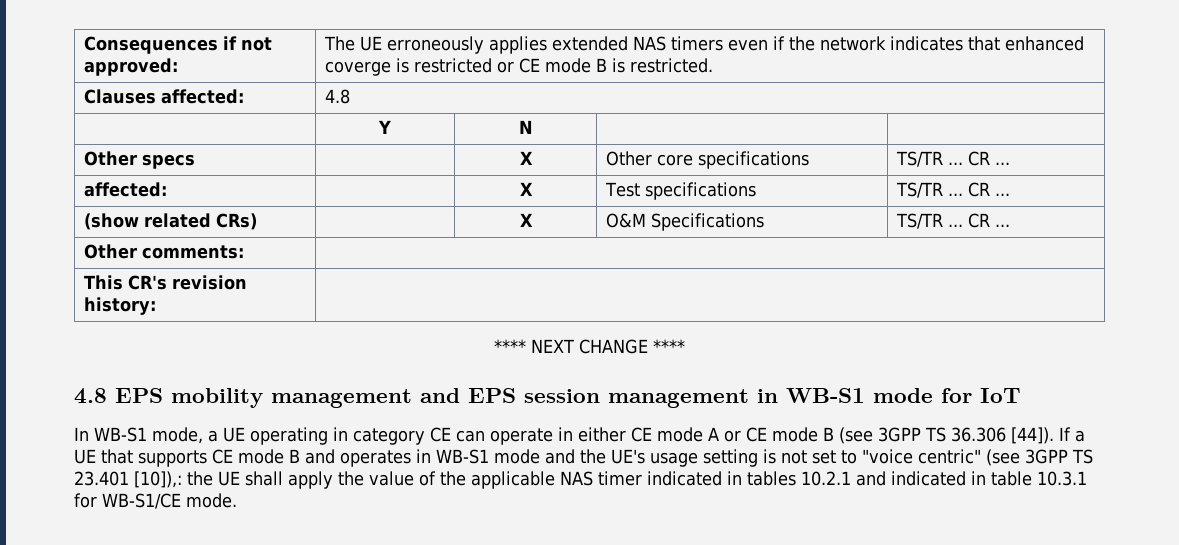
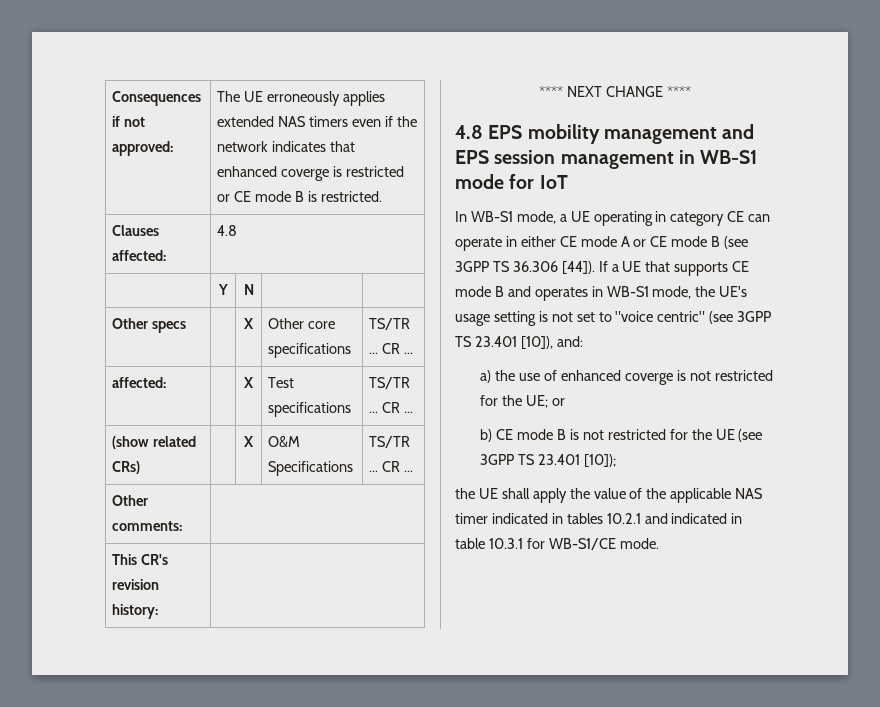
- If a UE that supports CE mode B and operates in WB-S1 mode and the UE's usage setting is not set to "voice centric" (see 3GPP TS 23.401 [10]),: the UE shall apply the value of the applicable NAS timer indicated in tables 10.2.1 and indicated in table 10.3.1 for WB-S1/CE mode.
+ If a UE that supports CE mode B and operates in WB-S1 mode, the UE's usage setting is not set to "voice centric" (see 3GPP TS 23.401 [10]), and:
+ a) the use of enhanced coverge is not restricted for the UE; or
+ b) CE mode B is not restricted for the UE (see 3GPP TS 23.401 [10]);
+ the UE shall apply the value of the applicable NAS timer indicated in tables 10.2.1 and indicated in table 10.3.1 for WB-S1/CE mode.

